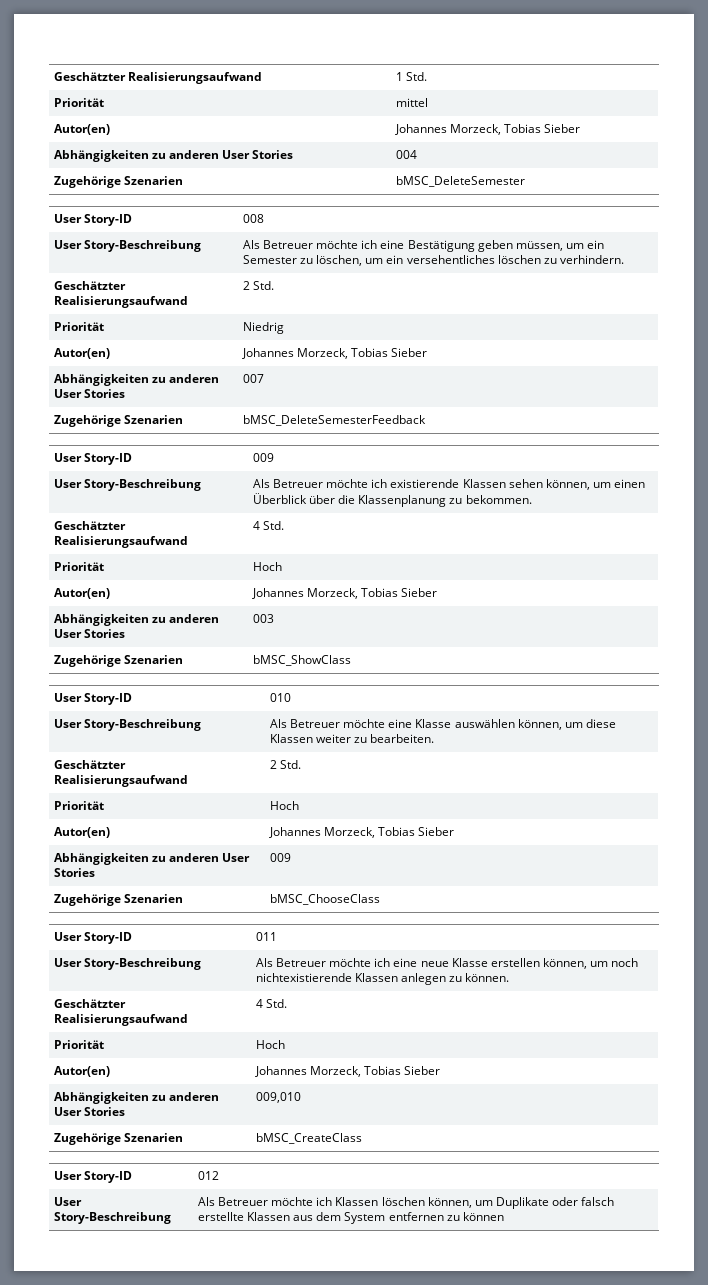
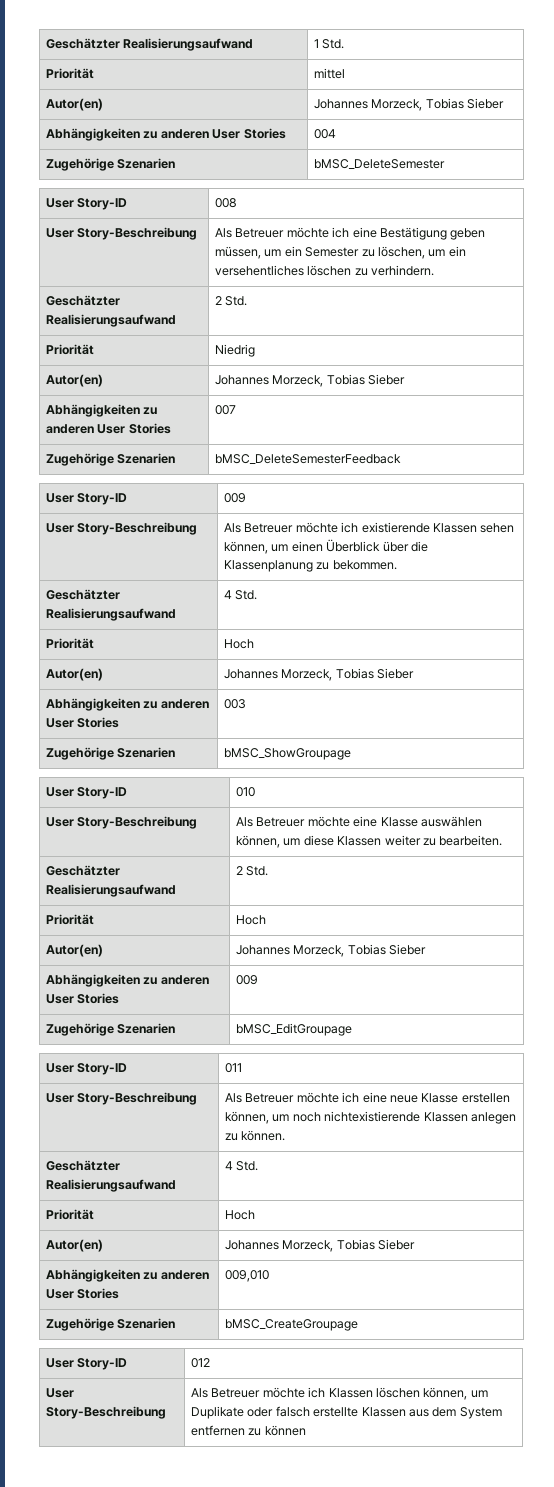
- Zugehörige Szenarien | bMSC_ShowClass
+ Zugehörige Szenarien | bMSC_ShowGroupage
- Zugehörige Szenarien | bMSC_ChooseClass
+ Zugehörige Szenarien | bMSC_EditGroupage
- Zugehörige Szenarien | bMSC_CreateClass
+ Zugehörige Szenarien | bMSC_CreateGroupage

